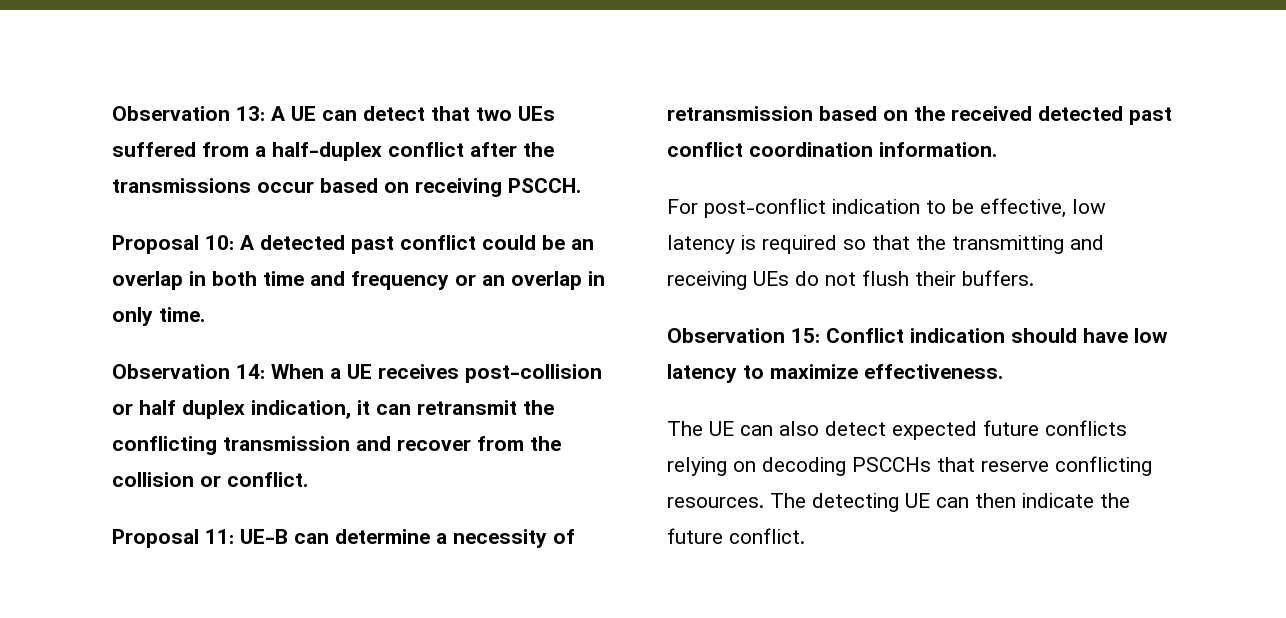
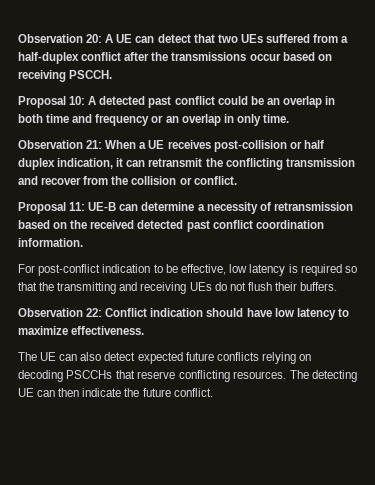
- Observation 13: A UE can detect that two UEs suffered from a half-duplex conflict after the transmissions occur based on receiving PSCCH.
+ Observation 20: A UE can detect that two UEs suffered from a half-duplex conflict after the transmissions occur based on receiving PSCCH.
- Observation 14: When a UE receives post-collision or half duplex indication, it can retransmit the conflicting transmission and recover from the collision or conflict.
+ Observation 21: When a UE receives post-collision or half duplex indication, it can retransmit the conflicting transmission and recover from the collision or conflict.
- Observation 15: Conflict indication should have low latency to maximize effectiveness.
+ Observation 22: Conflict indication should have low latency to maximize effectiveness.

